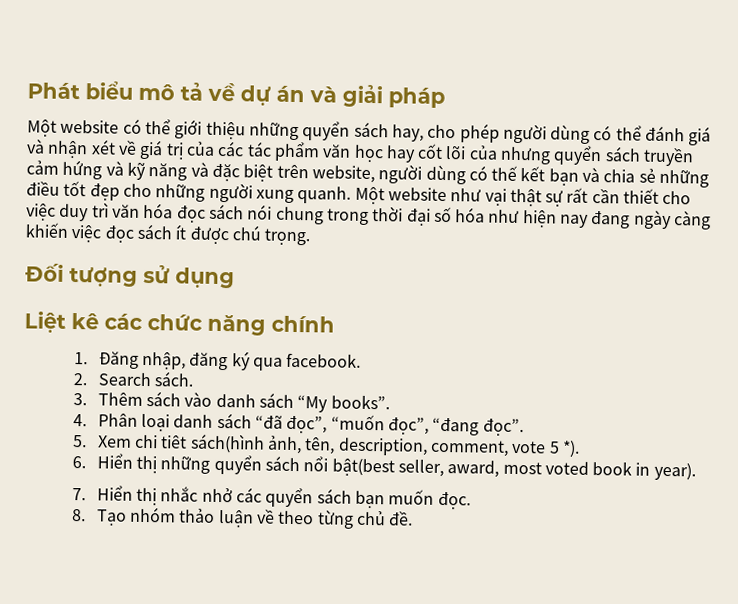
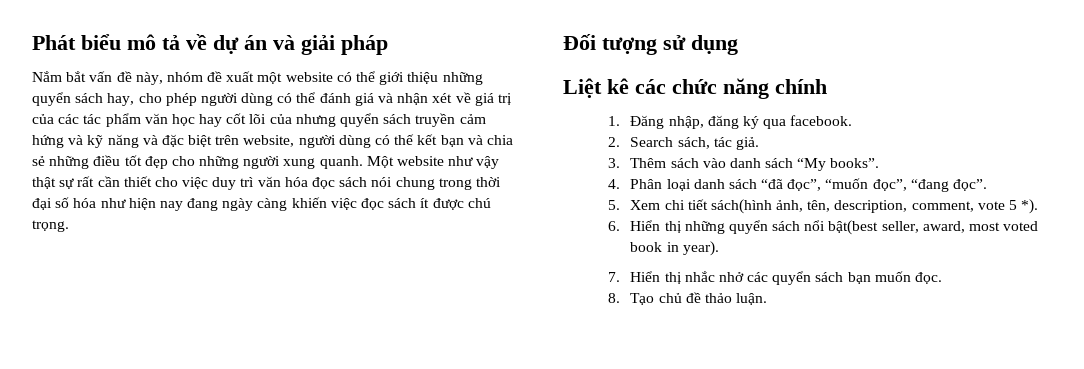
- Một website có thể giới thiệu những quyển sách hay, cho phép người dùng có thể đánh giá và nhận xét về giá trị của các tác phẩm văn học hay cốt lõi của nhưng quyển sách truyền cảm hứng và kỹ năng và đặc biệt trên website, người dùng có thế kết bạn và chia sẻ những điều tốt đẹp cho những người xung quanh.
+ Nắm bắt vấn đề này, nhóm đề xuất một website có thể giới thiệu những quyển sách hay, cho phép người dùng có thể đánh giá và nhận xét về giá trị của các tác phẩm văn học hay cốt lõi của nhưng quyển sách truyền cảm hứng và kỹ năng và đặc biệt trên website, người dùng có thế kết bạn và chia sẻ những điều tốt đẹp cho những người xung quanh.
- Một website như vại thật sự rất cần thiết cho việc duy trì văn hóa đọc sách nói chung trong thời đại số hóa như hiện nay đang ngày càng khiến việc đọc sách ít được chú trọng.
+ Một website như vậy thật sự rất cần thiết cho việc duy trì văn hóa đọc sách nói chung trong thời đại số hóa như hiện nay đang ngày càng khiến việc đọc sách ít được chú trọng.
- 2. Search sách.
+ 2. Search sách, tác giả.
- 5. Xem chi tiêt sách(hình ảnh, tên, description, comment, vote 5 *).
+ 5. Xem chi tiết sách(hình ảnh, tên, description, comment, vote 5 *).
- 8. Tạo nhóm thảo luận về theo từng chủ đề.
+ 8. Tạo chủ đề thảo luận.

